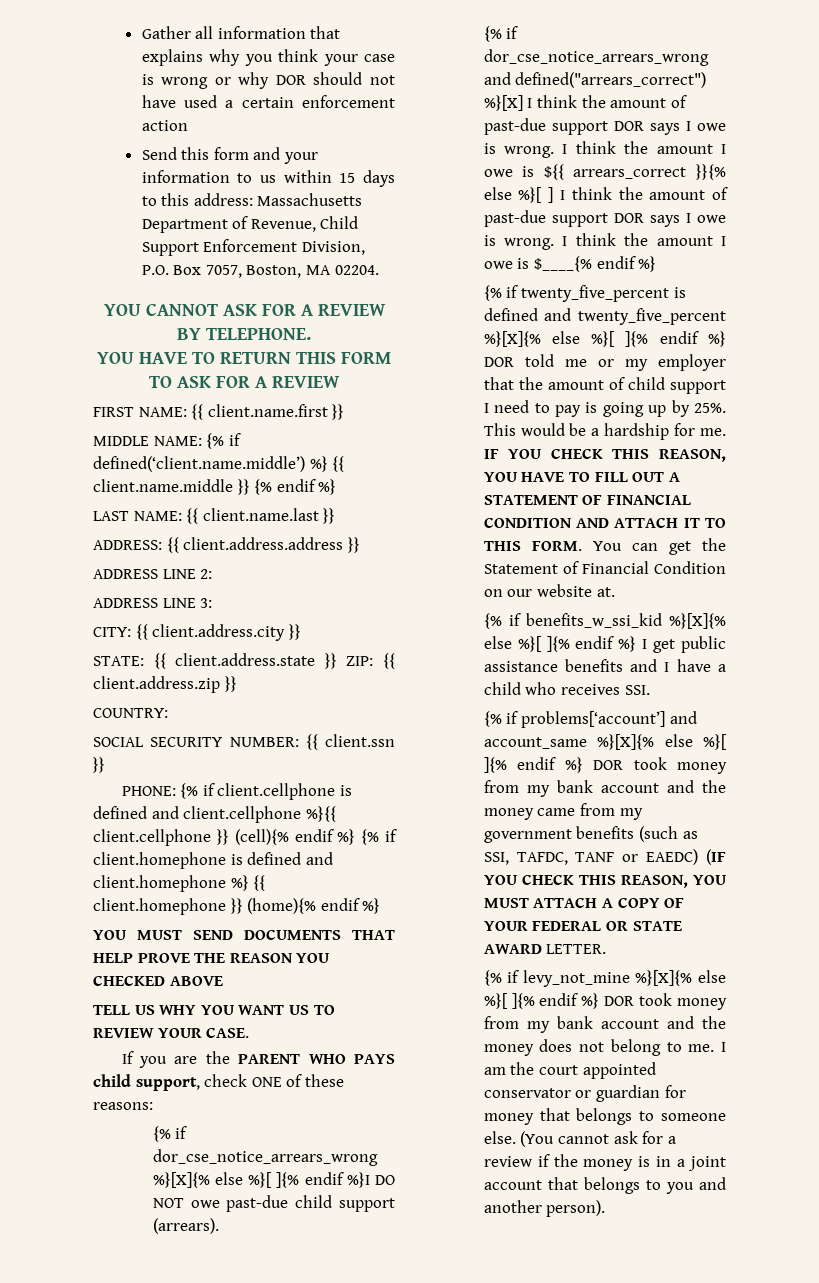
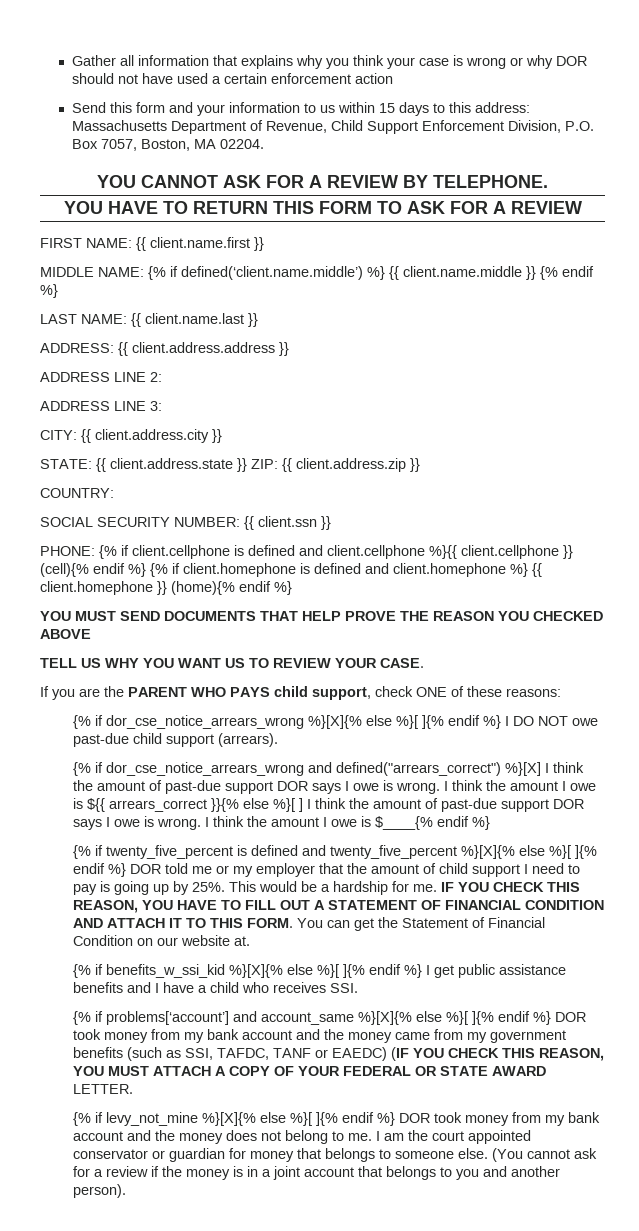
- {% if dor_cse_notice_arrears_wrong %}[X]{% else %}[ ]{% endif %}I DO NOT owe past-due child support (arrears).
+ {% if dor_cse_notice_arrears_wrong %}[X]{% else %}[ ]{% endif %} I DO NOT owe past-due child support (arrears).

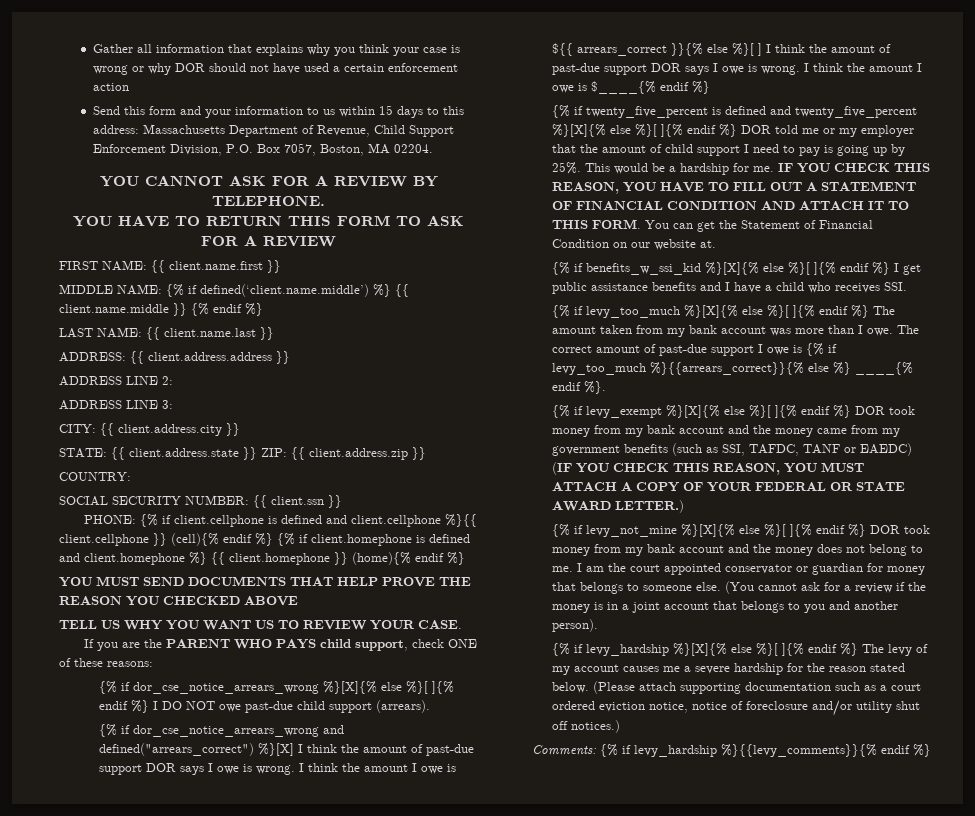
- {% if problems[‘account’] and account_same %}[X]{% else %}[ ]{% endif %} DOR took money from my bank account and the money came from my government benefits (such as SSI, TAFDC, TANF or EAEDC) (IF YOU CHECK THIS REASON, YOU MUST ATTACH A COPY OF YOUR FEDERAL OR STATE AWARD LETTER.
+ {% if levy_too_much %}[X]{% else %}[ ]{% endif %} The amount taken from my bank account was more than I owe. The correct amount of past-due support I owe is {% if levy_too_much %}{{arrears_correct}}{% else %} ____{% endif %}.
+ {% if levy_exempt %}[X]{% else %}[ ]{% endif %} DOR took money from my bank account and the money came from my government benefits (such as SSI, TAFDC, TANF or EAEDC) (IF YOU CHECK THIS REASON, YOU MUST ATTACH A COPY OF YOUR FEDERAL OR STATE AWARD LETTER.)
+ {% if levy_hardship %}[X]{% else %}[ ]{% endif %} The levy of my account causes me a severe hardship for the reason stated below. (Please attach supporting documentation such as a court ordered eviction notice, notice of foreclosure and/or utility shut off notices.)
+ Comments: {% if levy_hardship %}{{levy_comments}}{% endif %}

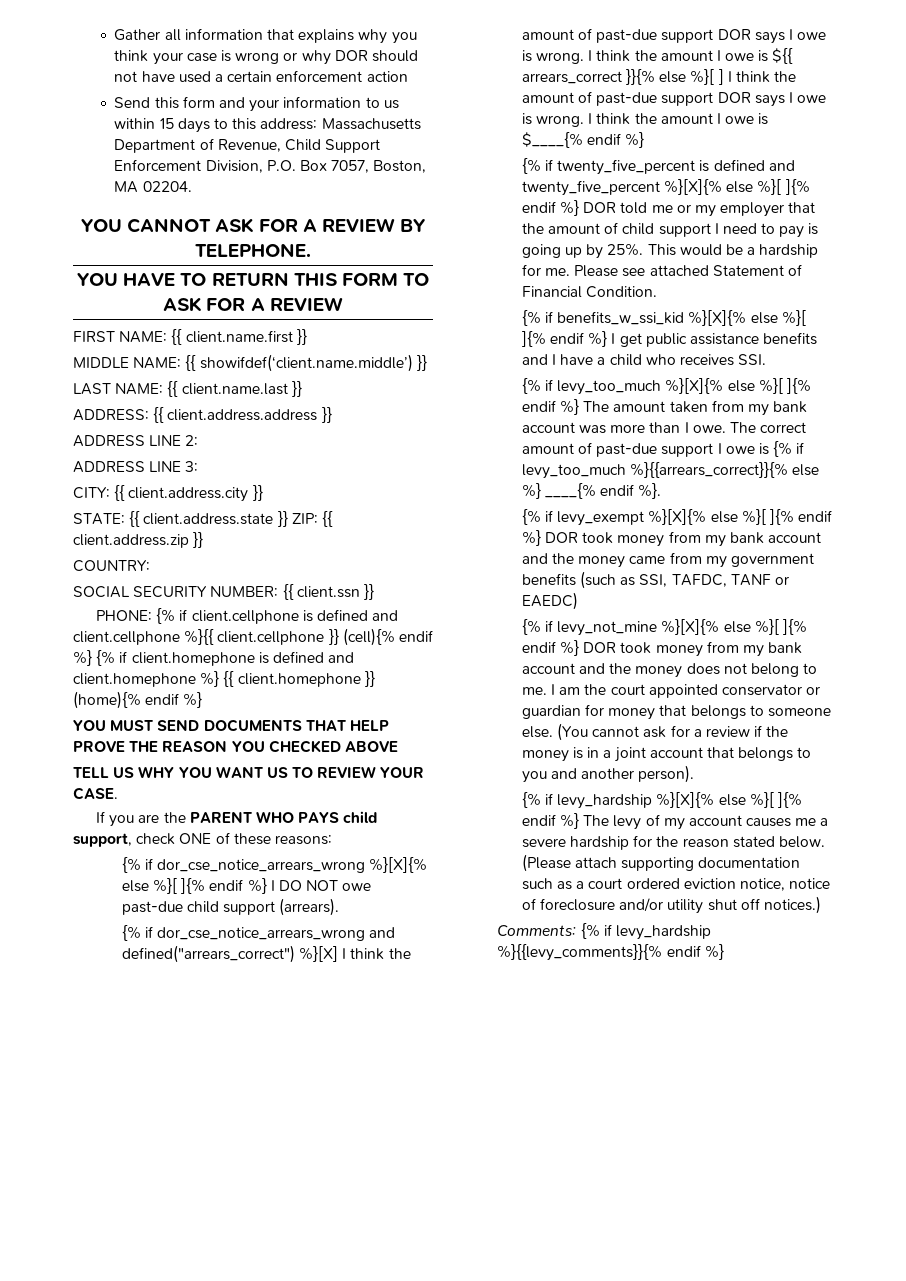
- MIDDLE NAME: {% if defined(‘client.name.middle’) %} {{ client.name.middle }} {% endif %}
+ MIDDLE NAME: {{ showifdef(‘client.name.middle’) }}
- IF YOU CHECK THIS REASON, YOU HAVE TO FILL OUT A STATEMENT OF FINANCIAL CONDITION AND ATTACH IT TO THIS FORM. You can get the Statement of Financial Condition on our website at.
+ Please see attached Statement of Financial Condition.
- {% if levy_exempt %}[X]{% else %}[ ]{% endif %} DOR took money from my bank account and the money came from my government benefits (such as SSI, TAFDC, TANF or EAEDC) (IF YOU CHECK THIS REASON, YOU MUST ATTACH A COPY OF YOUR FEDERAL OR STATE AWARD LETTER.)
+ {% if levy_exempt %}[X]{% else %}[ ]{% endif %} DOR took money from my bank account and the money came from my government benefits (such as SSI, TAFDC, TANF or EAEDC)

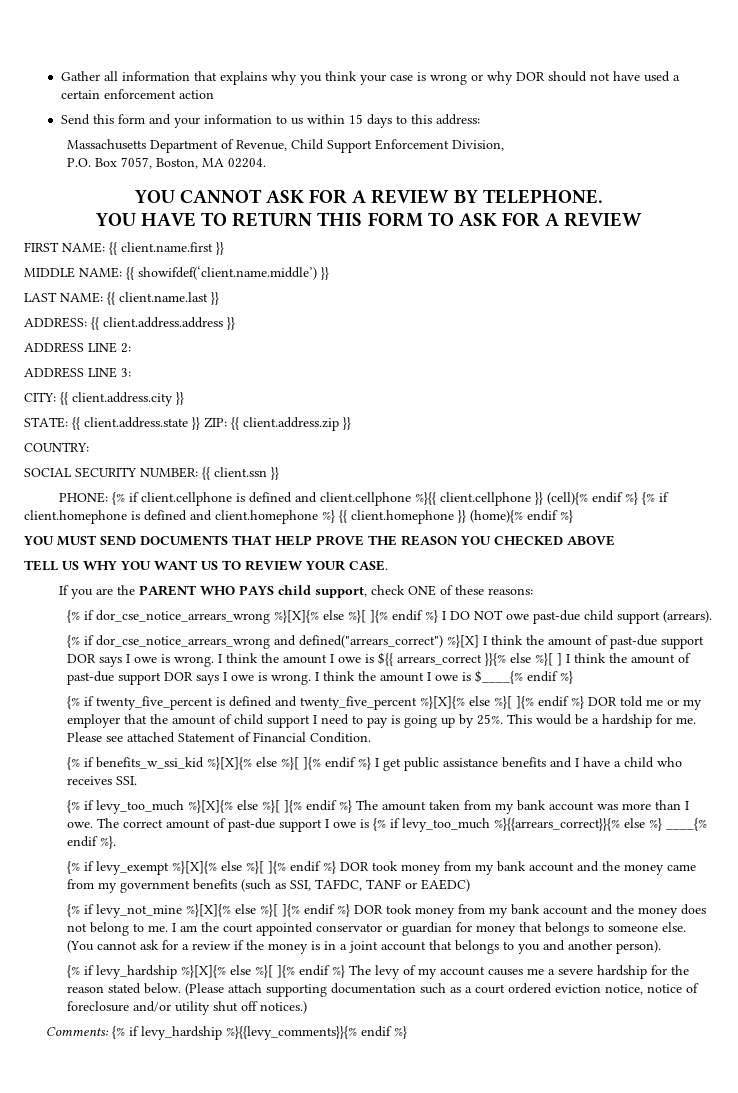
- Send this form and your information to us within 15 days to this address: Massachusetts Department of Revenue, Child Support Enforcement Division, P.O. Box 7057, Boston, MA 02204.
+ Send this form and your information to us within 15 days to this address:
+ Massachusetts Department of Revenue, Child Support Enforcement Division,
+ P.O. Box 7057, Boston, MA 02204.

